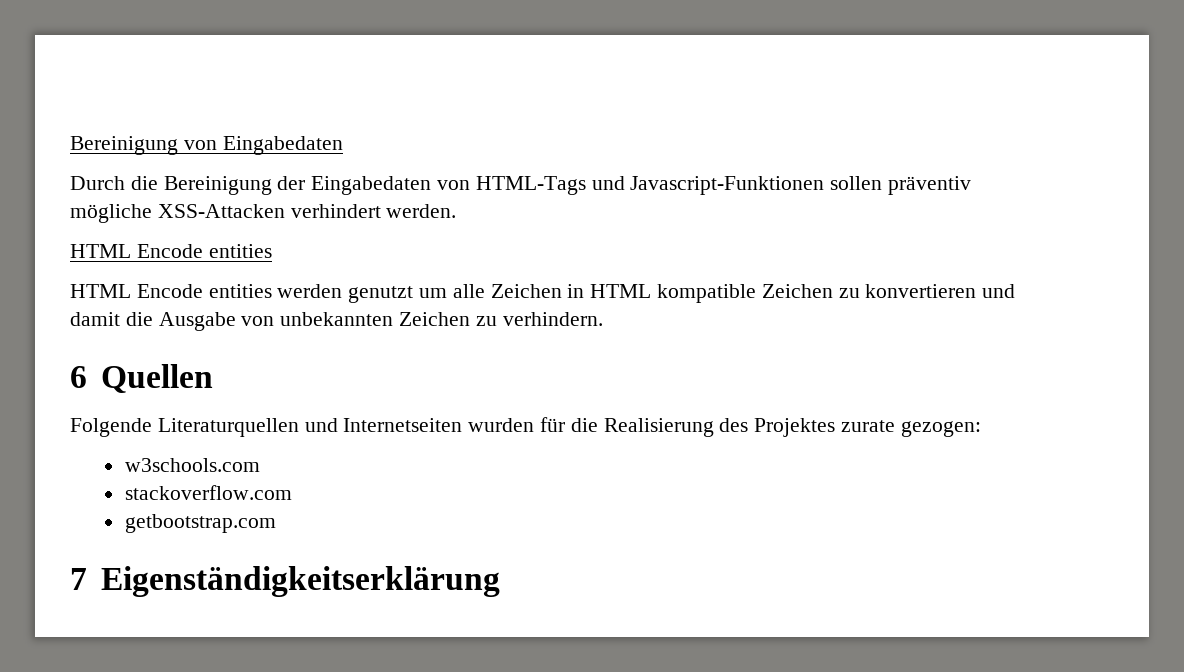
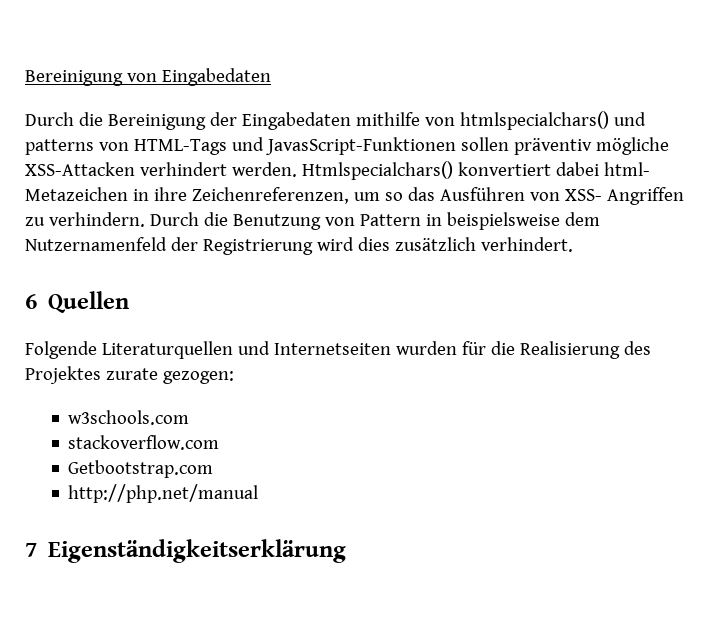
- Durch die Bereinigung der Eingabedaten von HTML-Tags und Javascript-Funktionen sollen präventiv mögliche XSS-Attacken verhindert werden.
- HTML Encode entities
- HTML Encode entities werden genutzt um alle Zeichen in HTML kompatible Zeichen zu konvertieren und damit die Ausgabe von unbekannten Zeichen zu verhindern.
+ Durch die Bereinigung der Eingabedaten mithilfe von htmlspecialchars() und patterns von HTML-Tags und JavasScript-Funktionen sollen präventiv mögliche XSS-Attacken verhindert werden. Htmlspecialchars() konvertiert dabei html- Metazeichen in ihre Zeichenreferenzen, um so das Ausführen von XSS- Angriffen zu verhindern. Durch die Benutzung von Pattern in beispielsweise dem Nutzernamenfeld der Registrierung wird dies zusätzlich verhindert.
- getbootstrap.com
+ Getbootstrap.com
+ http://php.net/manual

